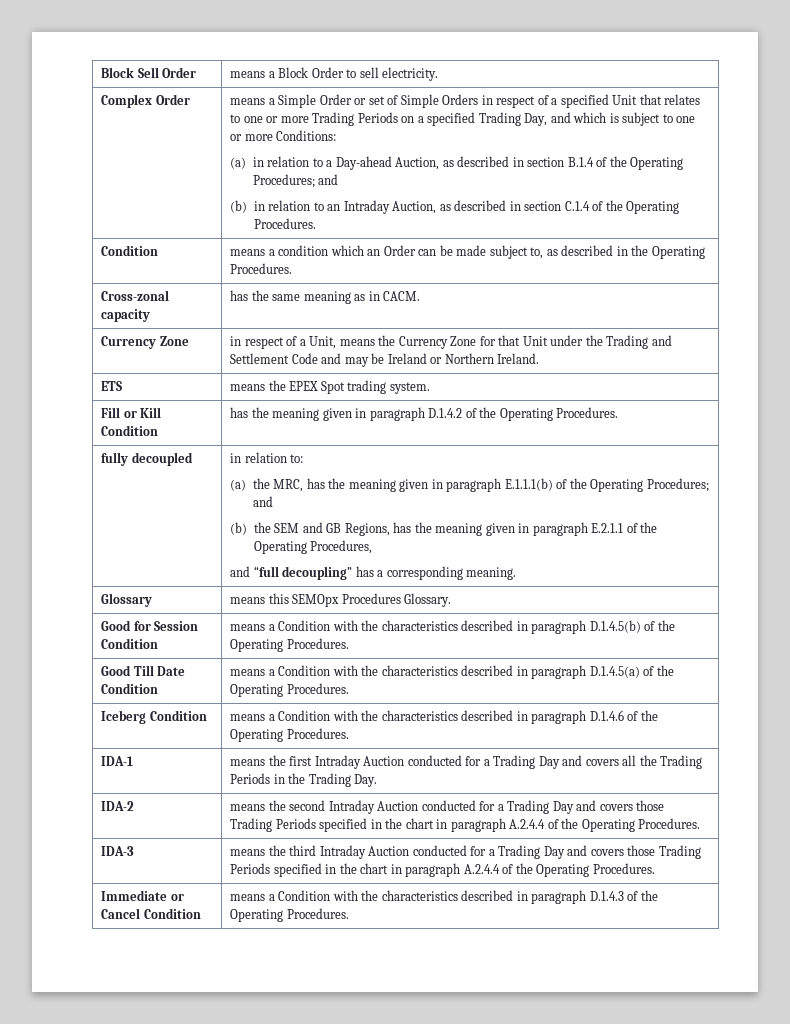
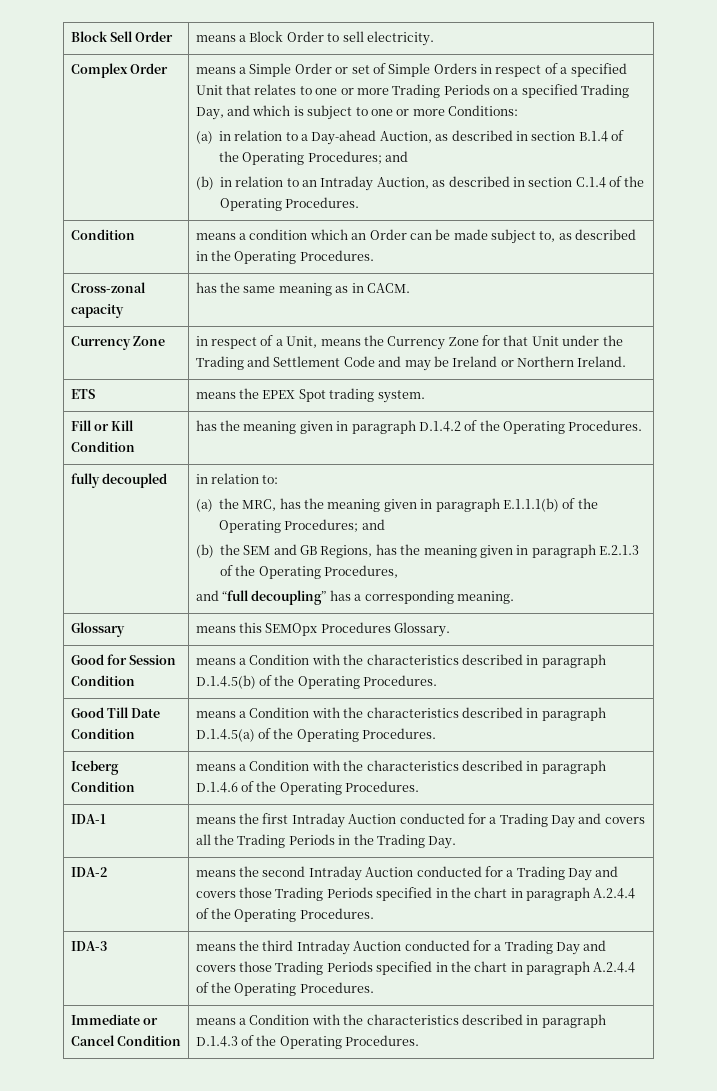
- (b) the SEM and GB Regions, has the meaning given in paragraph E.2.1.1 of the Operating Procedures,
+ (b) the SEM and GB Regions, has the meaning given in paragraph E.2.1.3 of the Operating Procedures,

